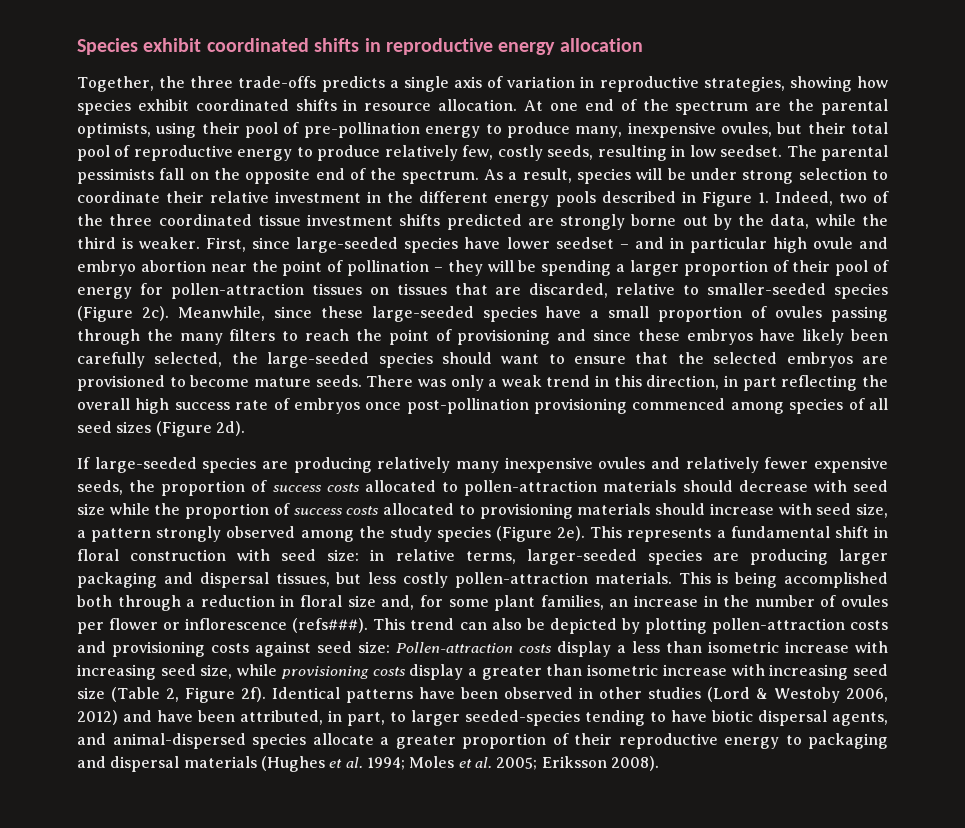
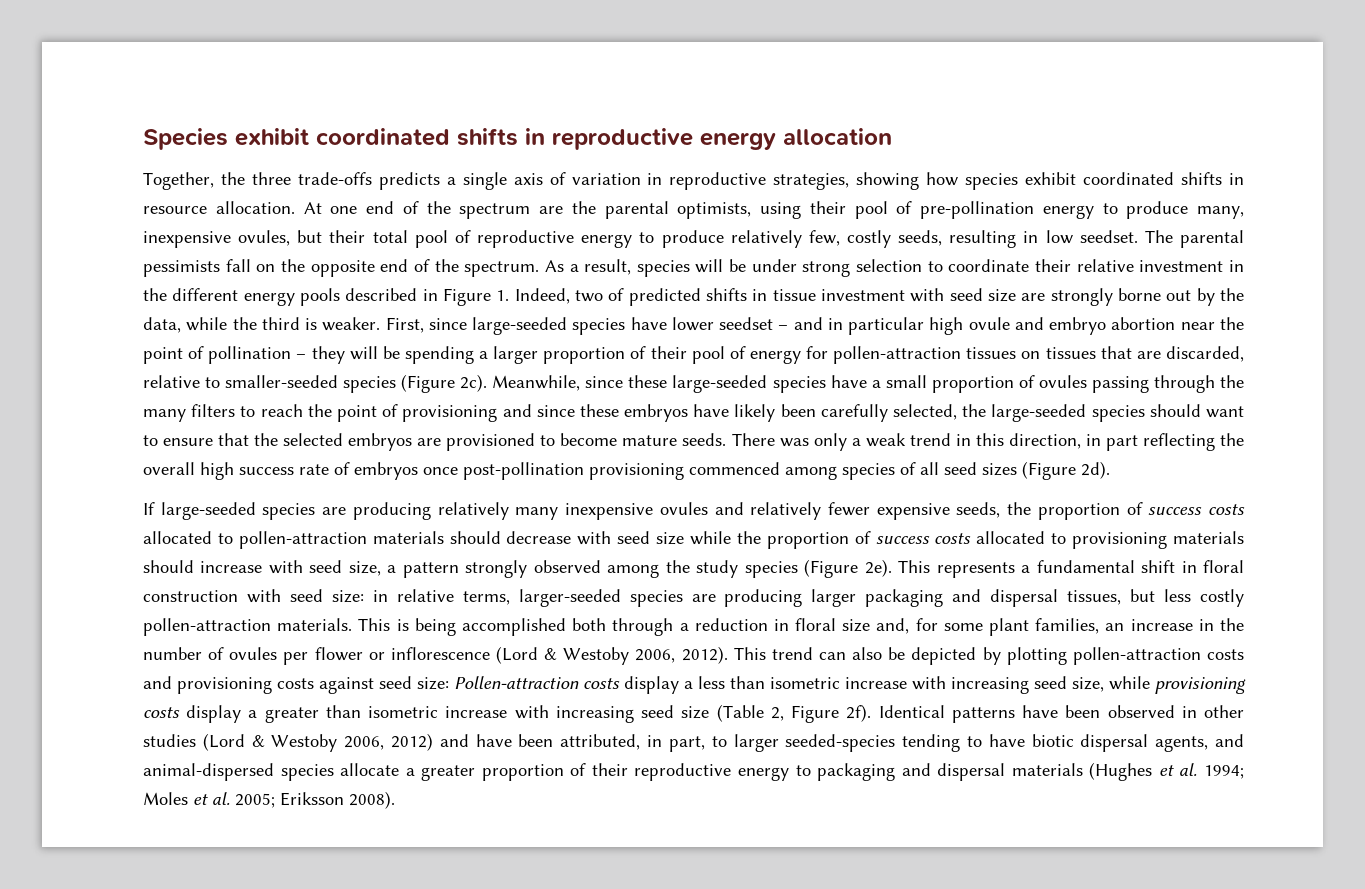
- As a result, species will be under strong selection to coordinate their relative investment in the different energy pools described in Figure 1. Indeed, two of the three coordinated tissue investment shifts predicted are strongly borne out by the data, while the third is weaker.
+ As a result, species will be under strong selection to coordinate their relative investment in the different energy pools described in Figure 1. Indeed, two of predicted shifts in tissue investment with seed size are strongly borne out by the data, while the third is weaker.
- This is being accomplished both through a reduction in floral size and, for some plant families, an increase in the number of ovules per flower or inflorescence (refs###).
+ This is being accomplished both through a reduction in floral size and, for some plant families, an increase in the number of ovules per flower or inflorescence (Lord & Westoby 2006, 2012).

